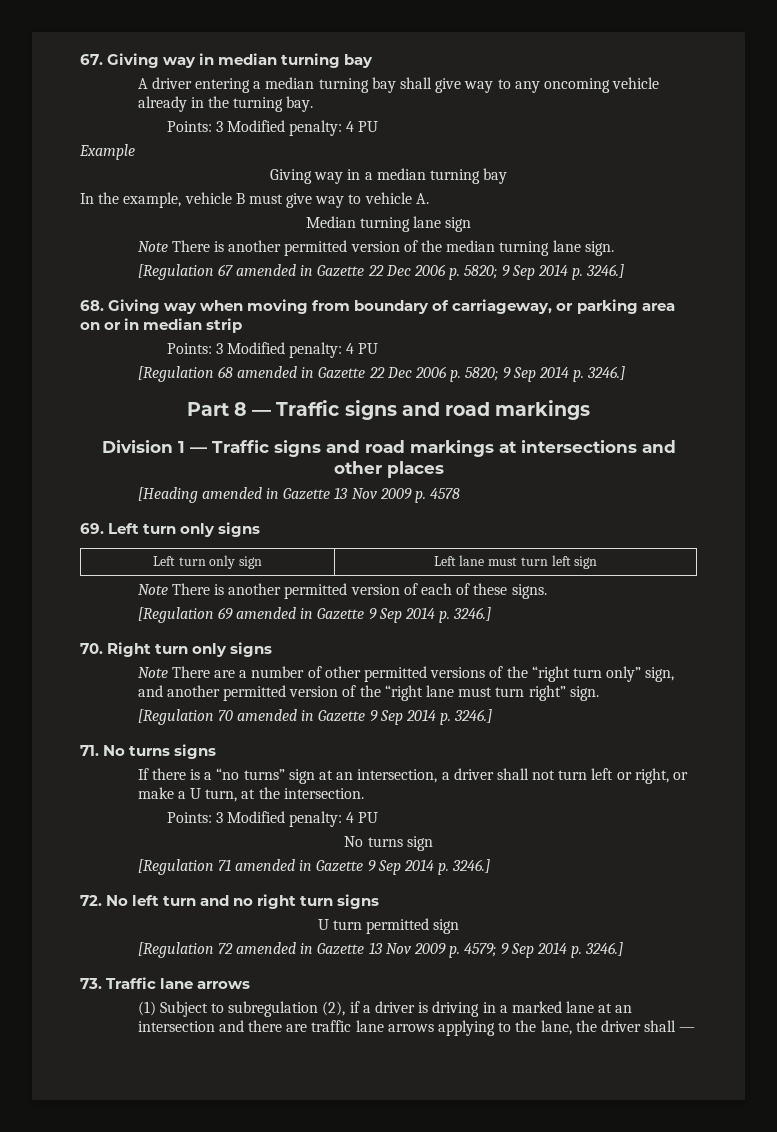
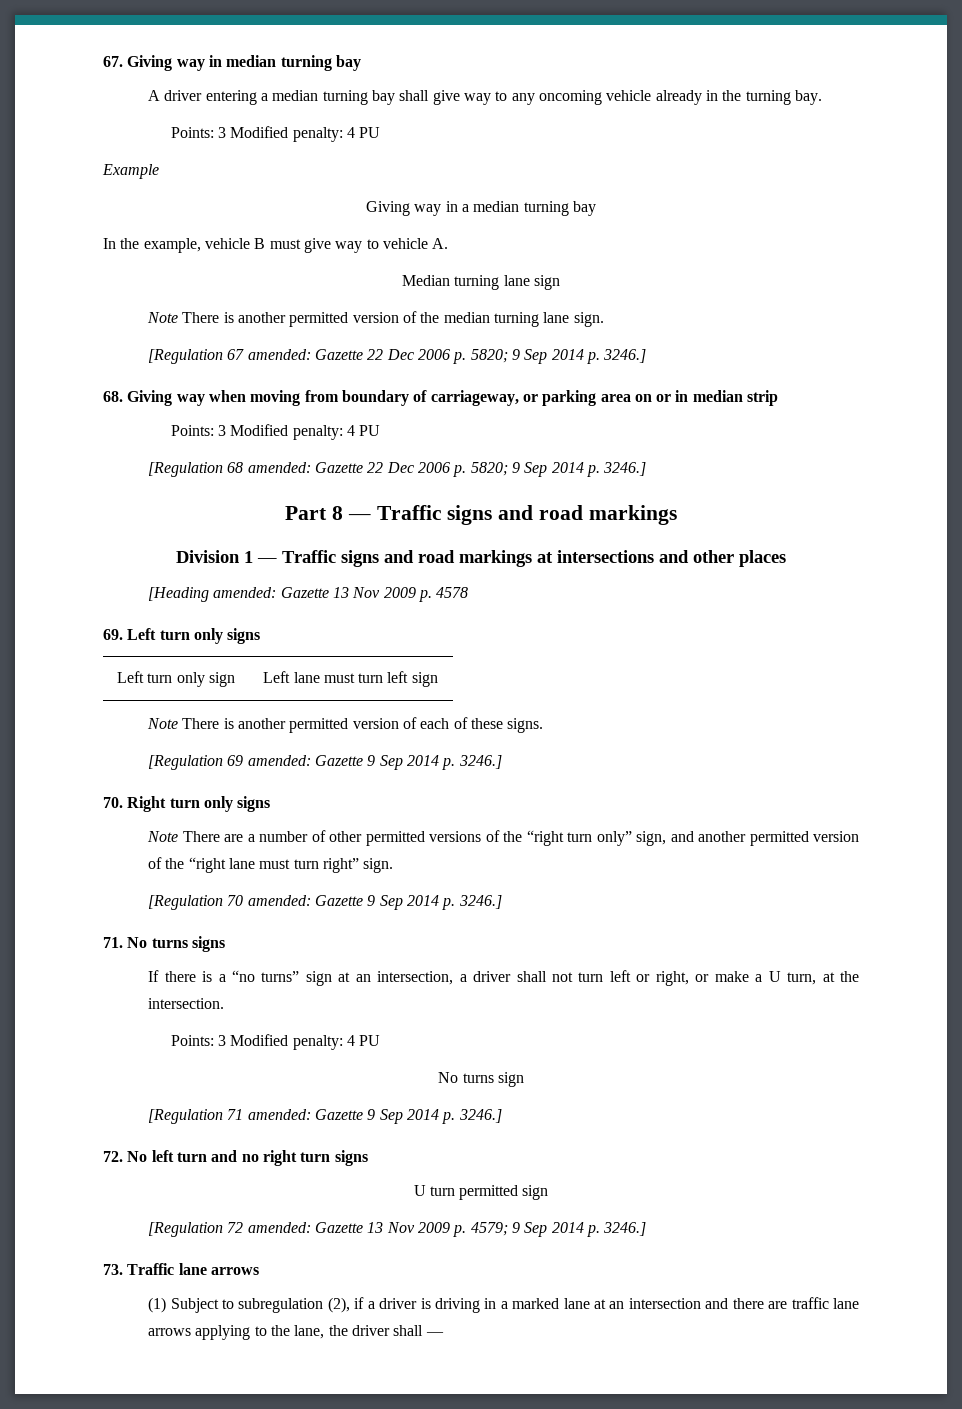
- [Regulation 67 amended in Gazette 22 Dec 2006 p. 5820; 9 Sep 2014 p. 3246.]
+ [Regulation 67 amended: Gazette 22 Dec 2006 p. 5820; 9 Sep 2014 p. 3246.]
- [Regulation 68 amended in Gazette 22 Dec 2006 p. 5820; 9 Sep 2014 p. 3246.]
+ [Regulation 68 amended: Gazette 22 Dec 2006 p. 5820; 9 Sep 2014 p. 3246.]
- [Heading amended in Gazette 13 Nov 2009 p. 4578
+ [Heading amended: Gazette 13 Nov 2009 p. 4578
- [Regulation 69 amended in Gazette 9 Sep 2014 p. 3246.]
+ [Regulation 69 amended: Gazette 9 Sep 2014 p. 3246.]
- [Regulation 70 amended in Gazette 9 Sep 2014 p. 3246.]
+ [Regulation 70 amended: Gazette 9 Sep 2014 p. 3246.]
- [Regulation 71 amended in Gazette 9 Sep 2014 p. 3246.]
+ [Regulation 71 amended: Gazette 9 Sep 2014 p. 3246.]
- [Regulation 72 amended in Gazette 13 Nov 2009 p. 4579; 9 Sep 2014 p. 3246.]
+ [Regulation 72 amended: Gazette 13 Nov 2009 p. 4579; 9 Sep 2014 p. 3246.]

